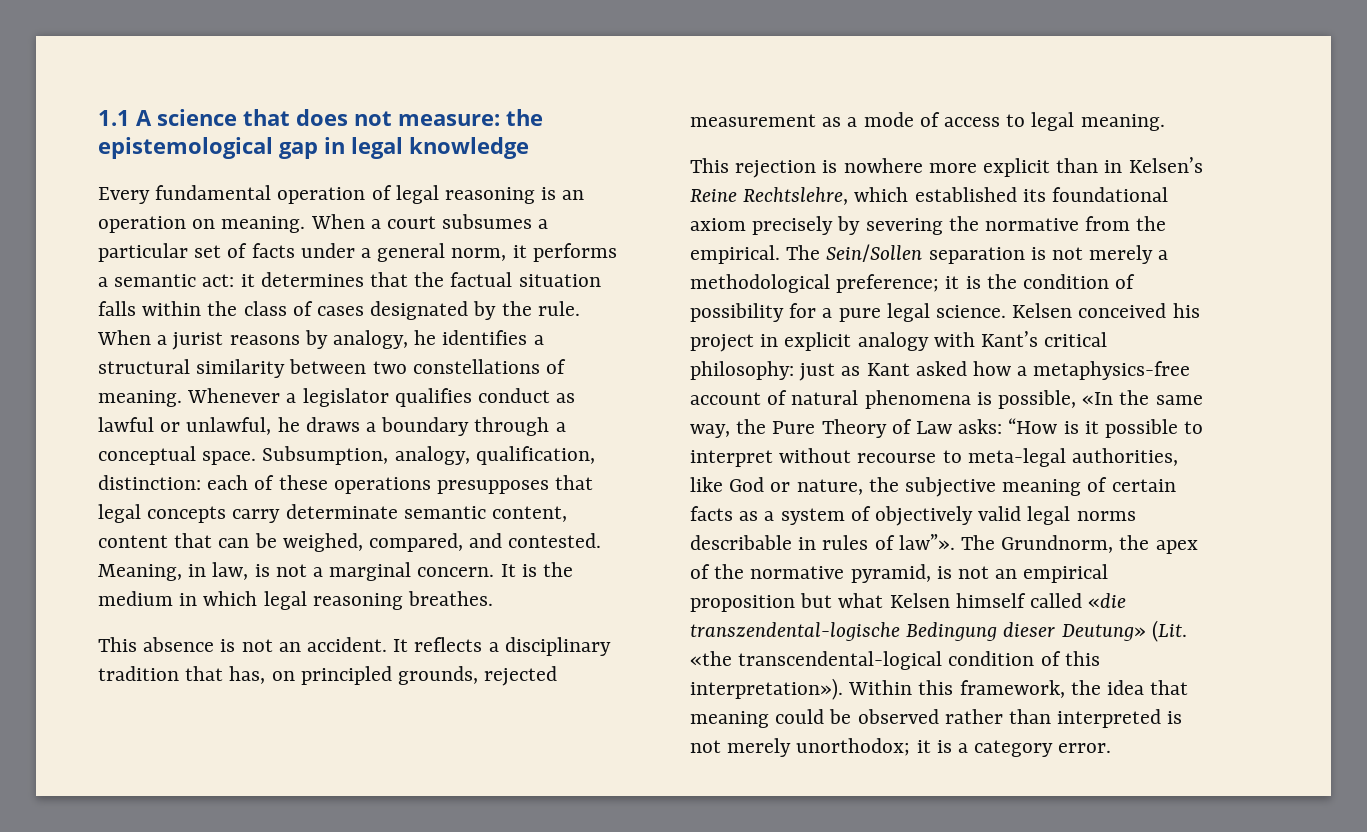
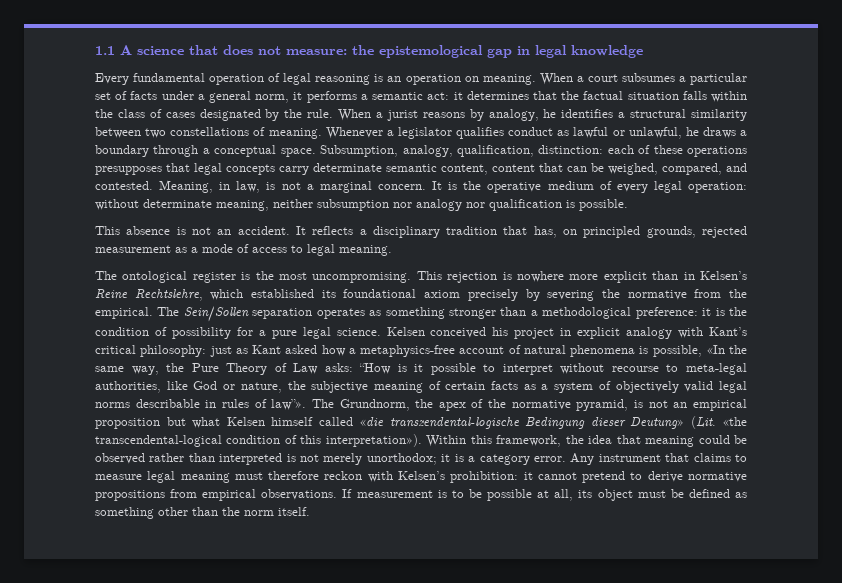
- It is the medium in which legal reasoning breathes.
+ It is the operative medium of every legal operation: without determinate meaning, neither subsumption nor analogy nor qualification is possible.
+ The ontological register is the most uncompromising.
- The Sein/Sollen separation is not merely a methodological preference; it is the condition of possibility for a pure legal science.
+ The Sein/Sollen separation operates as something stronger than a methodological preference: it is the condition of possibility for a pure legal science.
+ Any instrument that claims to measure legal meaning must therefore reckon with Kelsen’s prohibition: it cannot pretend to derive normative propositions from empirical observations. If measurement is to be possible at all, its object must be defined as something other than the norm itself.

